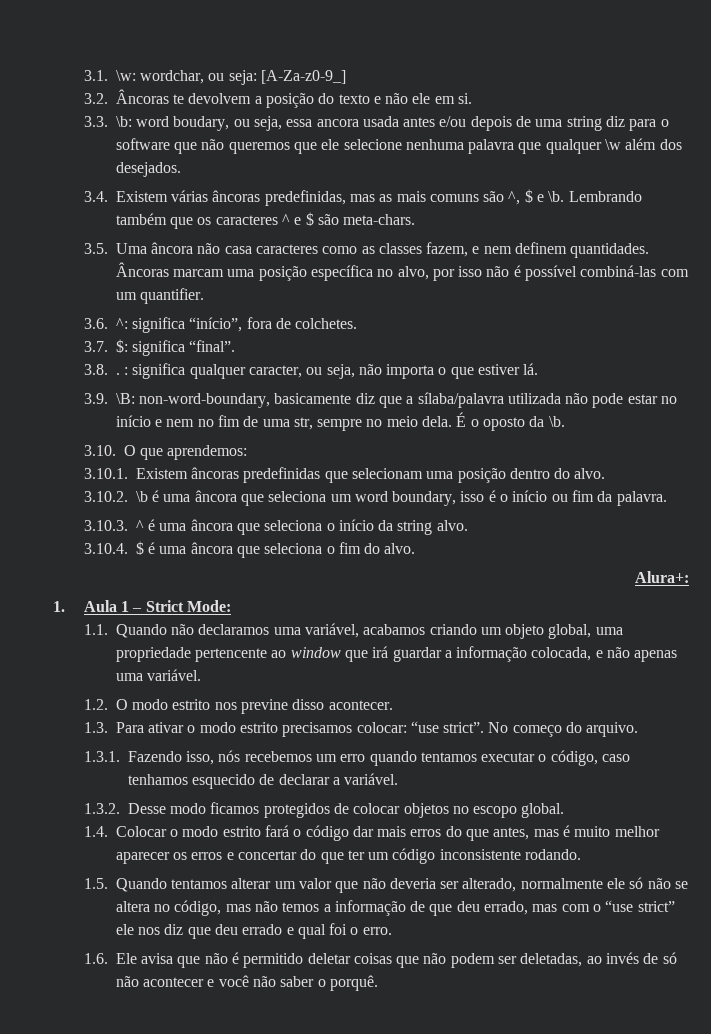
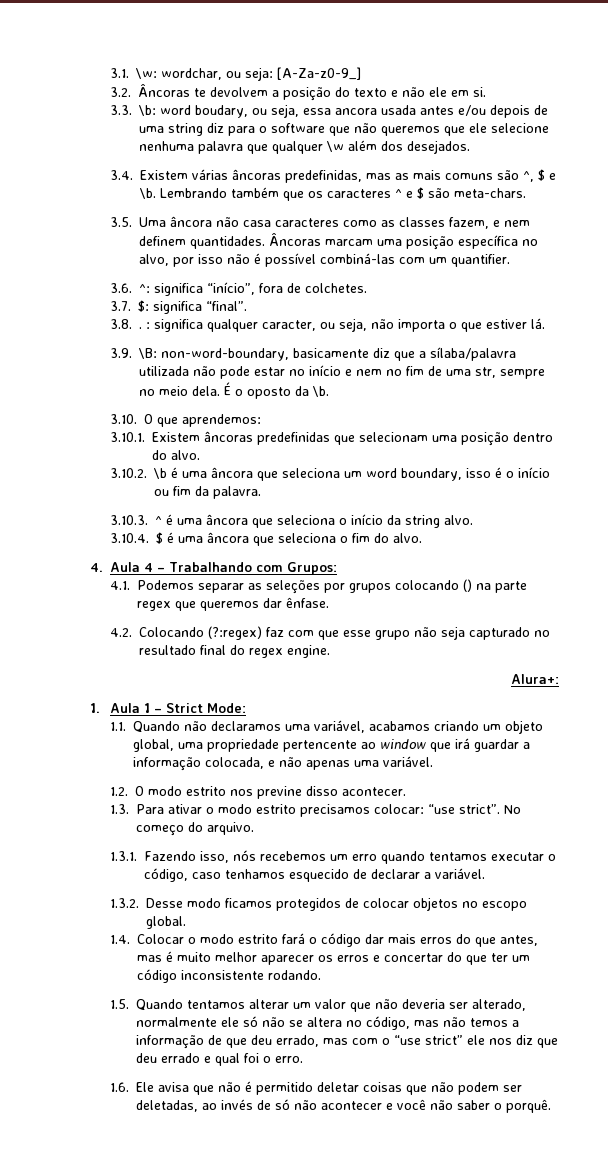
+ 4. Aula 4 – Trabalhando com Grupos:
+ 4.1. Podemos separar as seleções por grupos colocando () na parte regex que queremos dar ênfase.
+ 4.2. Colocando (?:regex) faz com que esse grupo não seja capturado no resultado final do regex engine.

